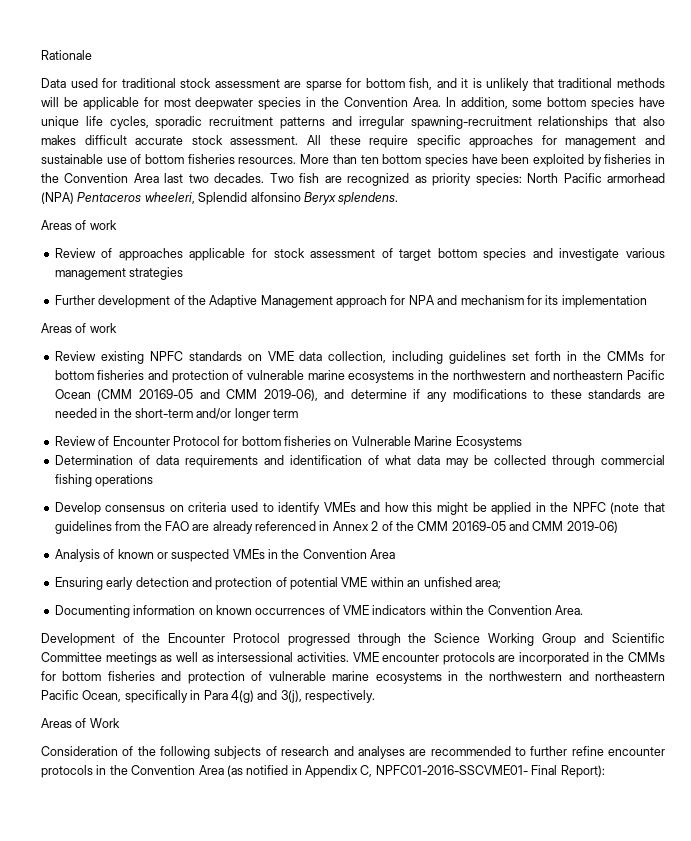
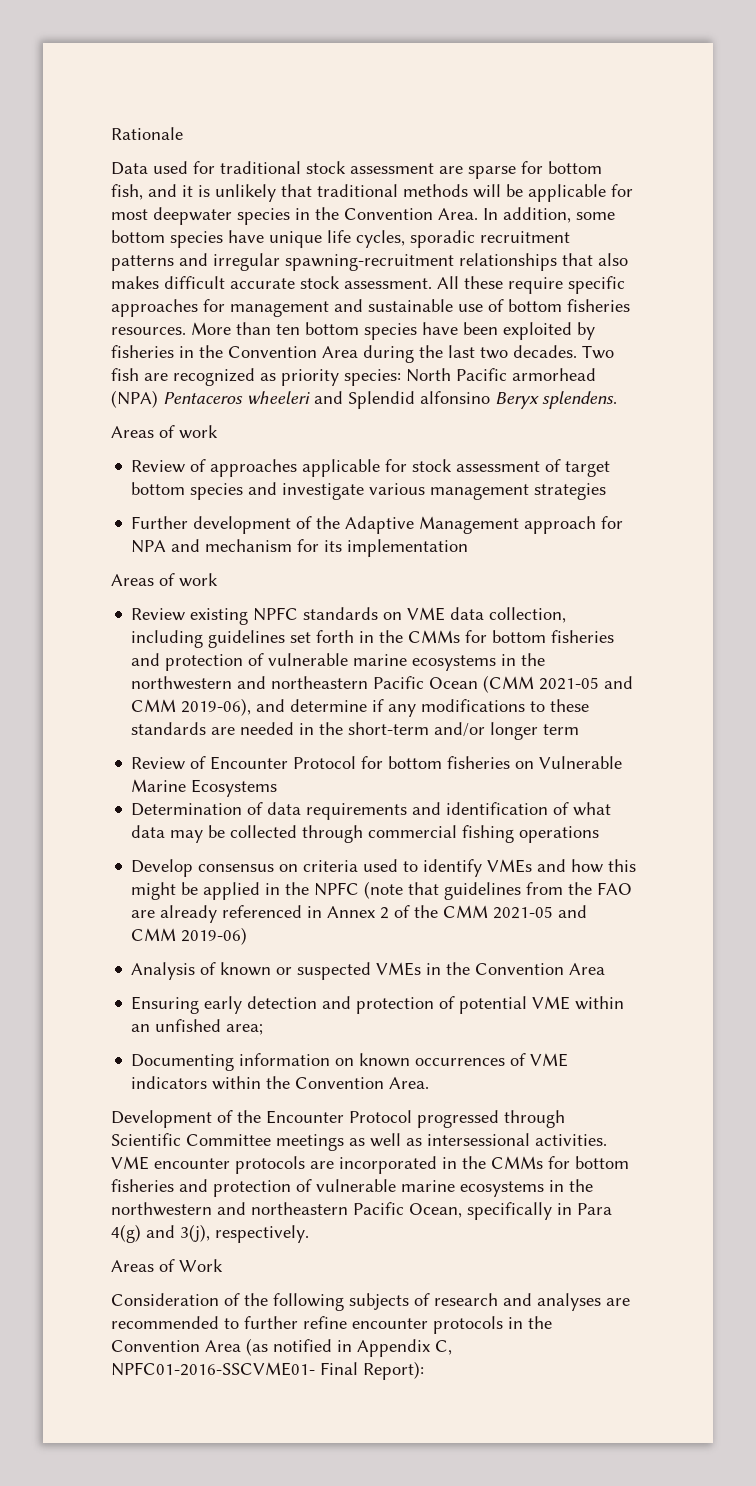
- More than ten bottom species have been exploited by fisheries in the Convention Area last two decades.
+ More than ten bottom species have been exploited by fisheries in the Convention Area during the last two decades.
- Two fish are recognized as priority species: North Pacific armorhead (NPA) Pentaceros wheeleri, Splendid alfonsino Beryx splendens.
+ Two fish are recognized as priority species: North Pacific armorhead (NPA) Pentaceros wheeleri and Splendid alfonsino Beryx splendens.
- Review existing NPFC standards on VME data collection, including guidelines set forth in the CMMs for bottom fisheries and protection of vulnerable marine ecosystems in the northwestern and northeastern Pacific Ocean (CMM 20169-05 and CMM 2019-06), and determine if any modifications to these standards are needed in the short-term and/or longer term
+ Review existing NPFC standards on VME data collection, including guidelines set forth in the CMMs for bottom fisheries and protection of vulnerable marine ecosystems in the northwestern and northeastern Pacific Ocean (CMM 2021-05 and CMM 2019-06), and determine if any modifications to these standards are needed in the short-term and/or longer term
- Develop consensus on criteria used to identify VMEs and how this might be applied in the NPFC (note that guidelines from the FAO are already referenced in Annex 2 of the CMM 20169-05 and CMM 2019-06)
+ Develop consensus on criteria used to identify VMEs and how this might be applied in the NPFC (note that guidelines from the FAO are already referenced in Annex 2 of the CMM 2021-05 and CMM 2019-06)
- Development of the Encounter Protocol progressed through the Science Working Group and Scientific Committee meetings as well as intersessional activities.
+ Development of the Encounter Protocol progressed through Scientific Committee meetings as well as intersessional activities.

